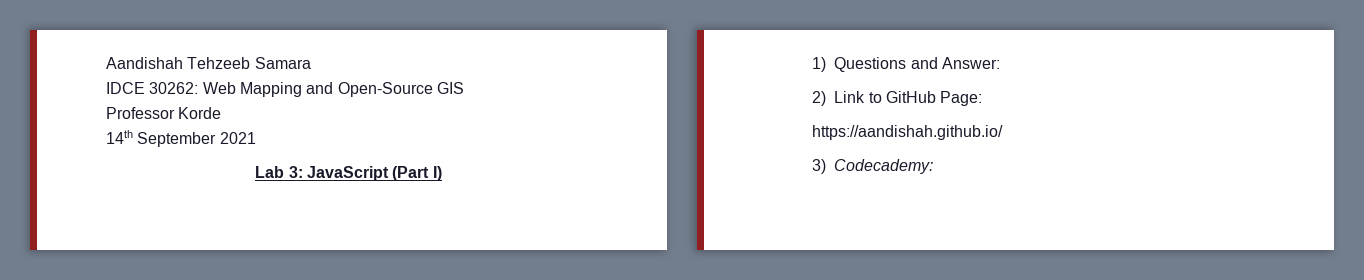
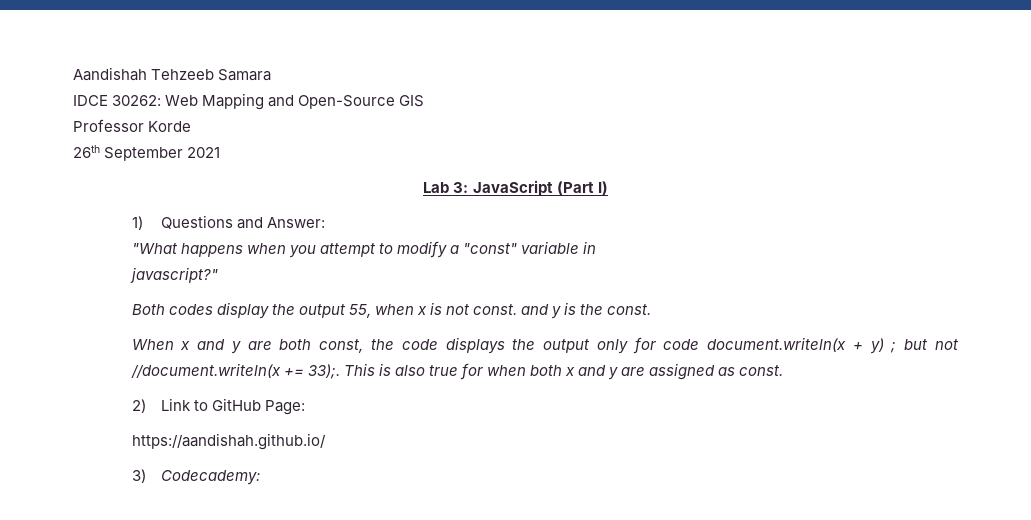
- 14th September 2021
+ 26th September 2021
+ "What happens when you attempt to modify a "const" variable in
+ javascript?"
+ Both codes display the output 55, when x is not const. and y is the const.
+ When x and y are both const, the code displays the output only for code document.writeln(x + y) ; but not //document.writeln(x += 33);. This is also true for when both x and y are assigned as const.

